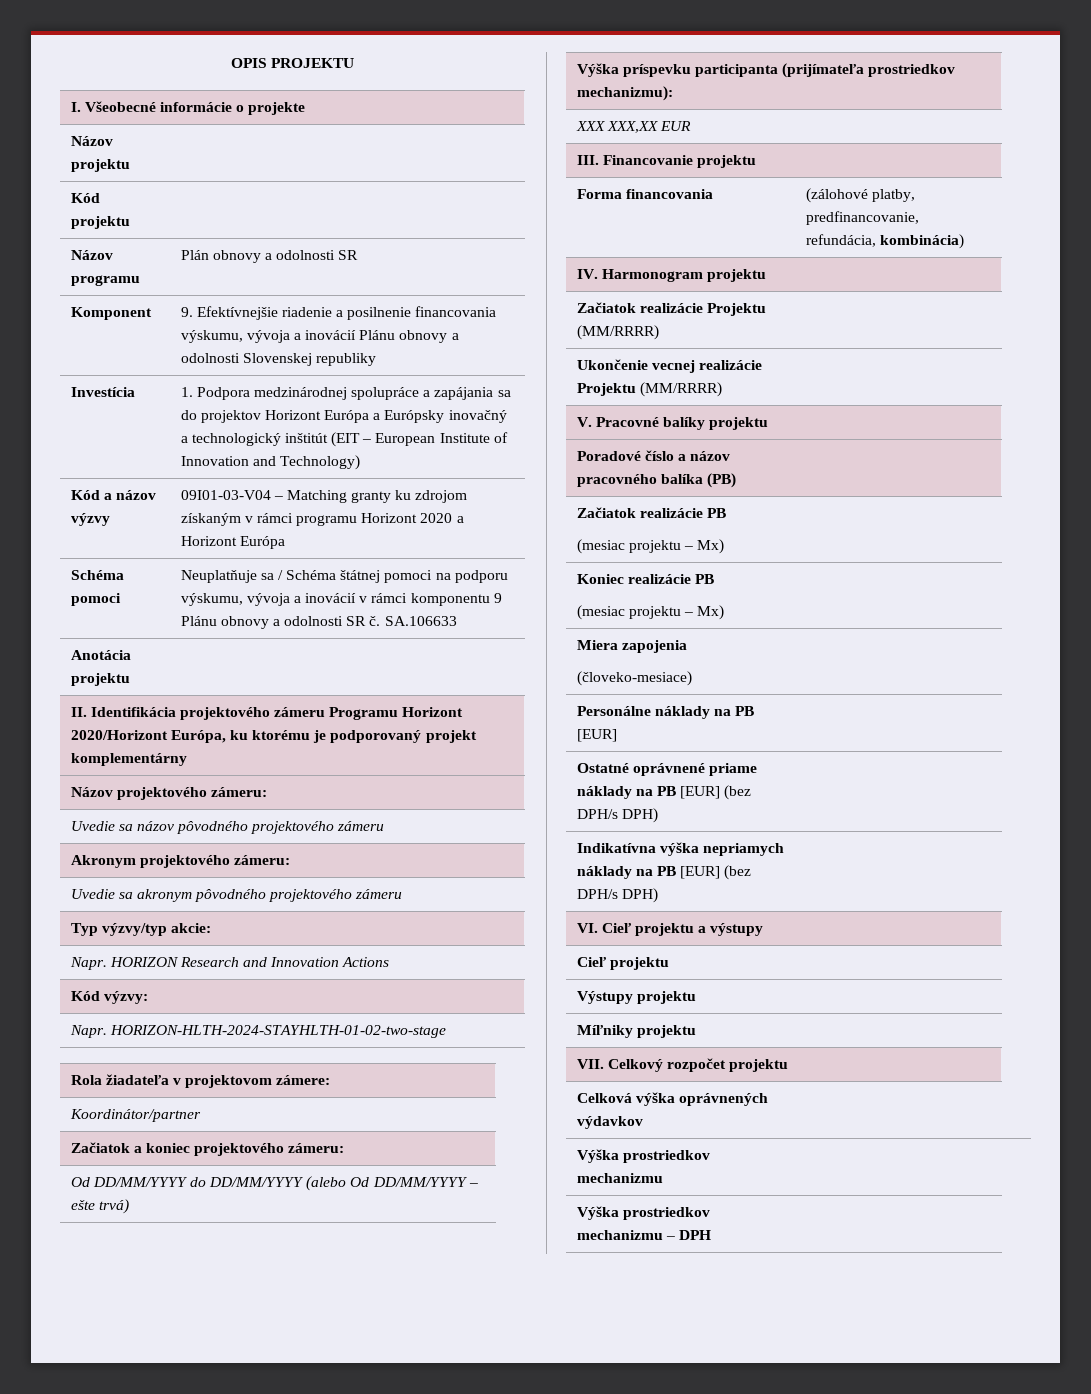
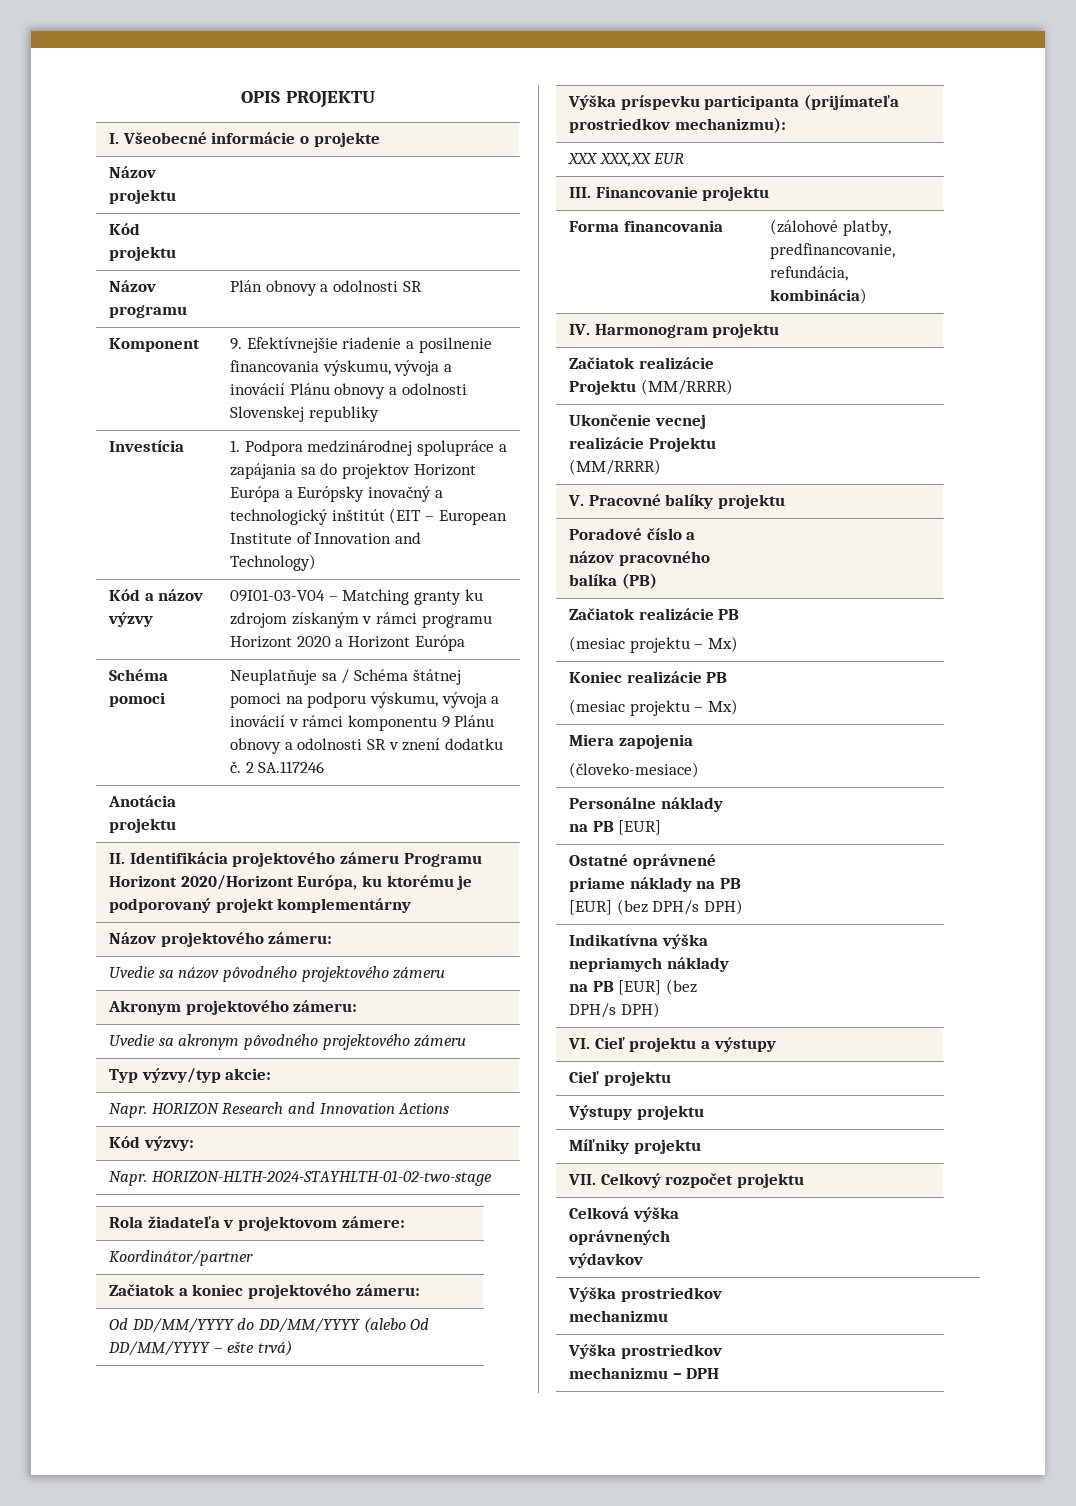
- Schéma pomoci | Neuplatňuje sa / Schéma štátnej pomoci na podporu výskumu, vývoja a inovácií v rámci komponentu 9 Plánu obnovy a odolnosti SR č. SA.106633
+ Schéma pomoci | Neuplatňuje sa / Schéma štátnej pomoci na podporu výskumu, vývoja a inovácií v rámci komponentu 9 Plánu obnovy a odolnosti SR v znení dodatku č. 2 SA.117246

